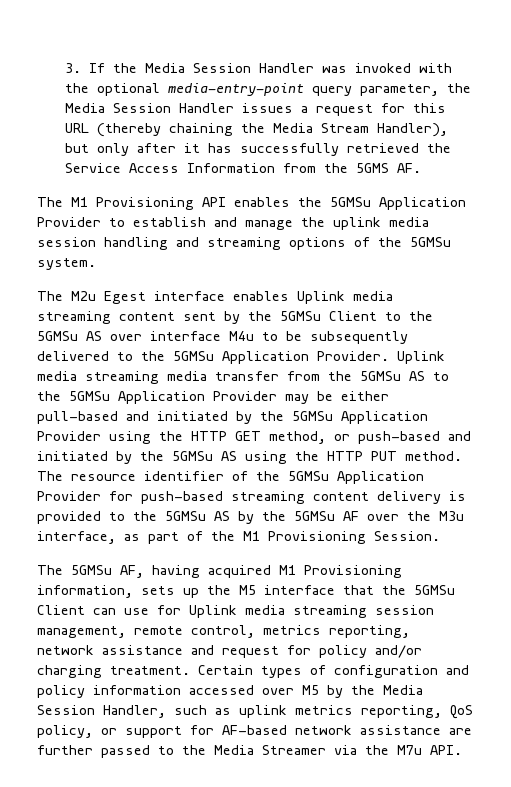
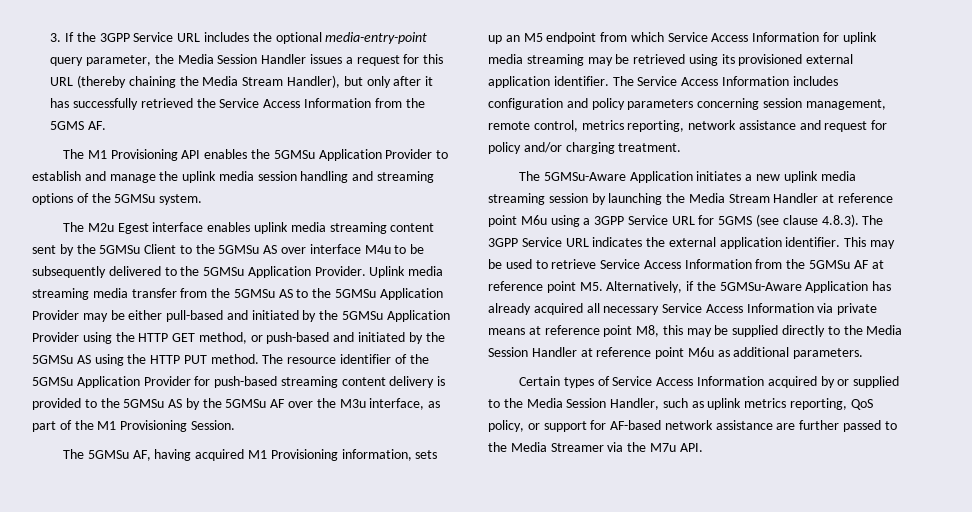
- 3. If the Media Session Handler was invoked with the optional media-entry-point query parameter, the Media Session Handler issues a request for this URL (thereby chaining the Media Stream Handler), but only after it has successfully retrieved the Service Access Information from the 5GMS AF.
+ 3. If the 3GPP Service URL includes the optional media-entry-point query parameter, the Media Session Handler issues a request for this URL (thereby chaining the Media Stream Handler), but only after it has successfully retrieved the Service Access Information from the 5GMS AF.
- The M2u Egest interface enables Uplink media streaming content sent by the 5GMSu Client to the 5GMSu AS over interface M4u to be subsequently delivered to the 5GMSu Application Provider.
+ The M2u Egest interface enables uplink media streaming content sent by the 5GMSu Client to the 5GMSu AS over interface M4u to be subsequently delivered to the 5GMSu Application Provider.
- The 5GMSu AF, having acquired M1 Provisioning information, sets up the M5 interface that the 5GMSu Client can use for Uplink media streaming session management, remote control, metrics reporting, network assistance and request for policy and/or charging treatment. Certain types of configuration and policy information accessed over M5 by the Media Session Handler, such as uplink metrics reporting, QoS policy, or support for AF-based network assistance are further passed to the Media Streamer via the M7u API.
+ The 5GMSu AF, having acquired M1 Provisioning information, sets up an M5 endpoint from which Service Access Information for uplink media streaming may be retrieved using its provisioned external application identifier. The Service Access Information includes configuration and policy parameters concerning session management, remote control, metrics reporting, network assistance and request for policy and/or charging treatment.
+ The 5GMSu-Aware Application initiates a new uplink media streaming session by launching the Media Stream Handler at reference point M6u using a 3GPP Service URL for 5GMS (see clause 4.8.3). The 3GPP Service URL indicates the external application identifier. This may be used to retrieve Service Access Information from the 5GMSu AF at reference point M5. Alternatively, if the 5GMSu-Aware Application has already acquired all necessary Service Access Information via private means at reference point M8, this may be supplied directly to the Media Session Handler at reference point M6u as additional parameters.
+ Certain types of Service Access Information acquired by or supplied to the Media Session Handler, such as uplink metrics reporting, QoS policy, or support for AF-based network assistance are further passed to the Media Streamer via the M7u API.

